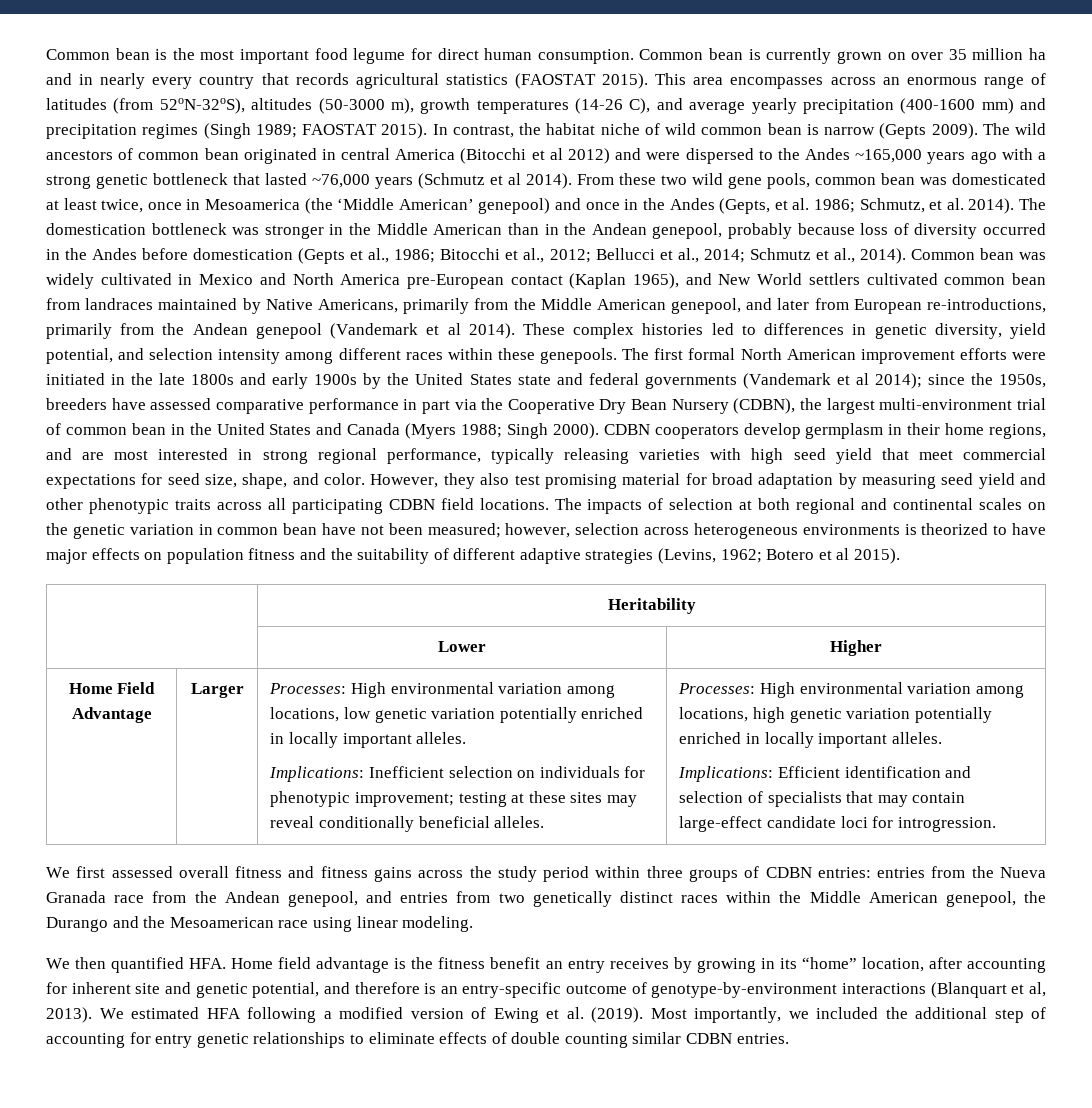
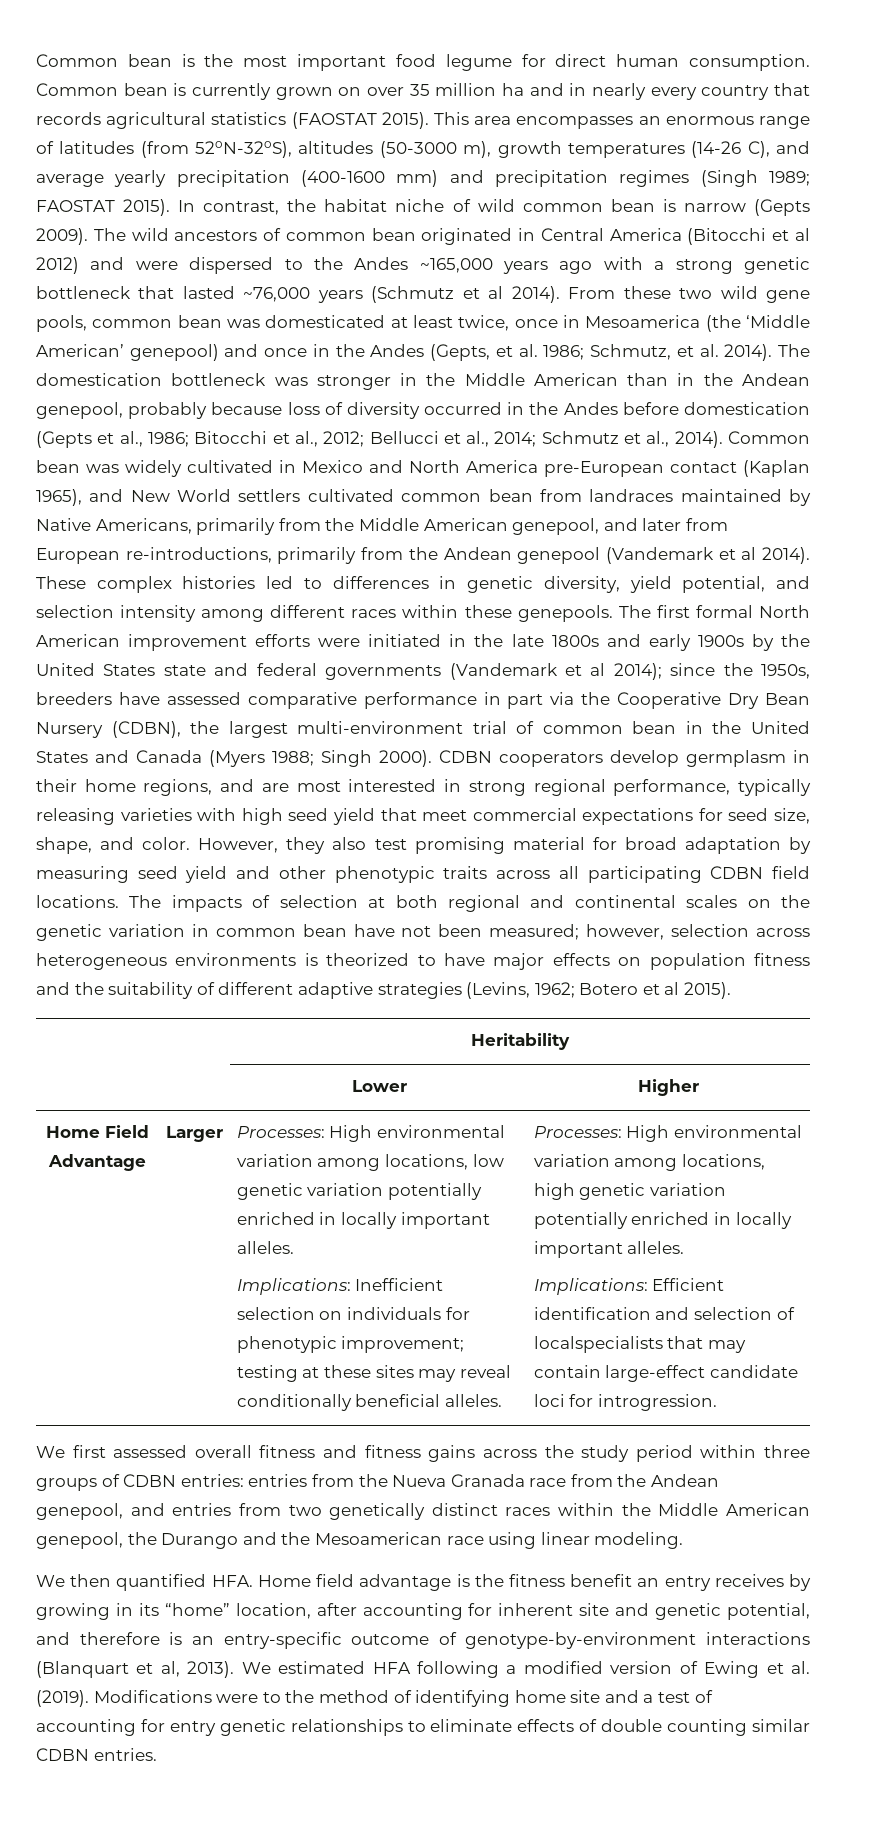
- This area encompasses across an enormous range of latitudes (from 52oN-32oS), altitudes (50-3000 m), growth temperatures (14-26 C), and average yearly precipitation (400-1600 mm) and precipitation regimes (Singh 1989; FAOSTAT 2015).
+ This area encompasses an enormous range of latitudes (from 52oN-32oS), altitudes (50-3000 m), growth temperatures (14-26 C), and average yearly precipitation (400-1600 mm) and precipitation regimes (Singh 1989; FAOSTAT 2015).
- The wild ancestors of common bean originated in central America (Bitocchi et al 2012) and were dispersed to the Andes ~165,000 years ago with a strong genetic bottleneck that lasted ~76,000 years (Schmutz et al 2014).
+ The wild ancestors of common bean originated in Central America (Bitocchi et al 2012) and were dispersed to the Andes ~165,000 years ago with a strong genetic bottleneck that lasted ~76,000 years (Schmutz et al 2014).
- Implications: Efficient identification and selection of specialists that may contain large-effect candidate loci for introgression.
+ Implications: Efficient identification and selection of localspecialists that may contain large-effect candidate loci for introgression.
- Most importantly, we included the additional step of accounting for entry genetic relationships to eliminate effects of double counting similar CDBN entries.
+ Modifications were to the method of identifying home site and a test of accounting for entry genetic relationships to eliminate effects of double counting similar CDBN entries.

